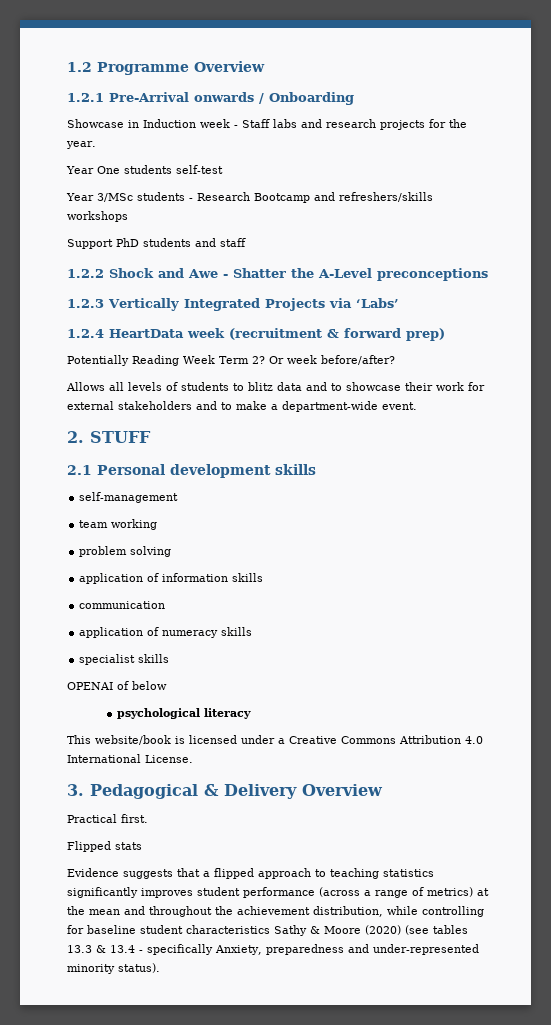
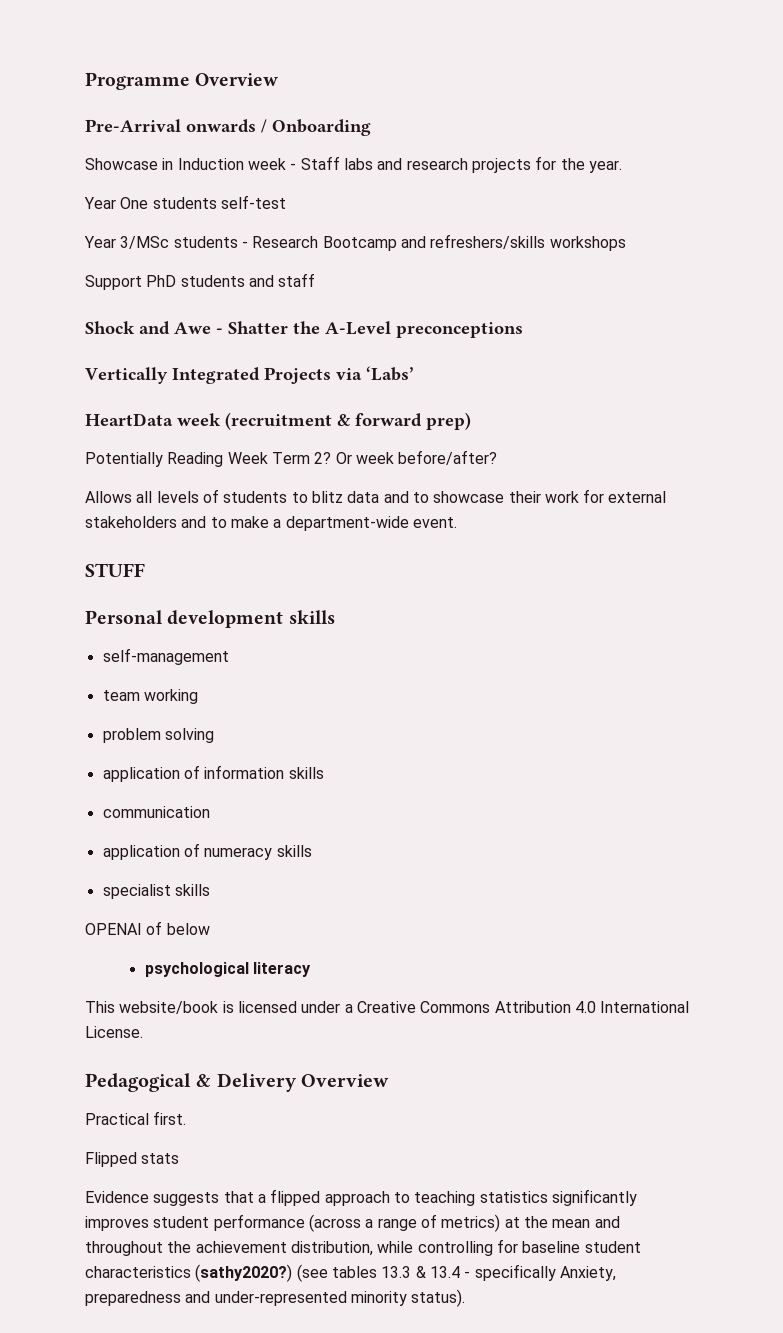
- 1.2 Programme Overview
+ Programme Overview
- 1.2.1 Pre-Arrival onwards / Onboarding
+ Pre-Arrival onwards / Onboarding
- 1.2.2 Shock and Awe - Shatter the A-Level preconceptions
+ Shock and Awe - Shatter the A-Level preconceptions
- 1.2.3 Vertically Integrated Projects via ‘Labs’
+ Vertically Integrated Projects via ‘Labs’
- 1.2.4 HeartData week (recruitment & forward prep)
+ HeartData week (recruitment & forward prep)
- 2. STUFF
+ STUFF
- 2.1 Personal development skills
+ Personal development skills
- 3. Pedagogical & Delivery Overview
+ Pedagogical & Delivery Overview
- Evidence suggests that a flipped approach to teaching statistics significantly improves student performance (across a range of metrics) at the mean and throughout the achievement distribution, while controlling for baseline student characteristics Sathy & Moore (2020) (see tables 13.3 & 13.4 - specifically Anxiety, preparedness and under-represented minority status).
+ Evidence suggests that a flipped approach to teaching statistics significantly improves student performance (across a range of metrics) at the mean and throughout the achievement distribution, while controlling for baseline student characteristics (sathy2020?) (see tables 13.3 & 13.4 - specifically Anxiety, preparedness and under-represented minority status).

